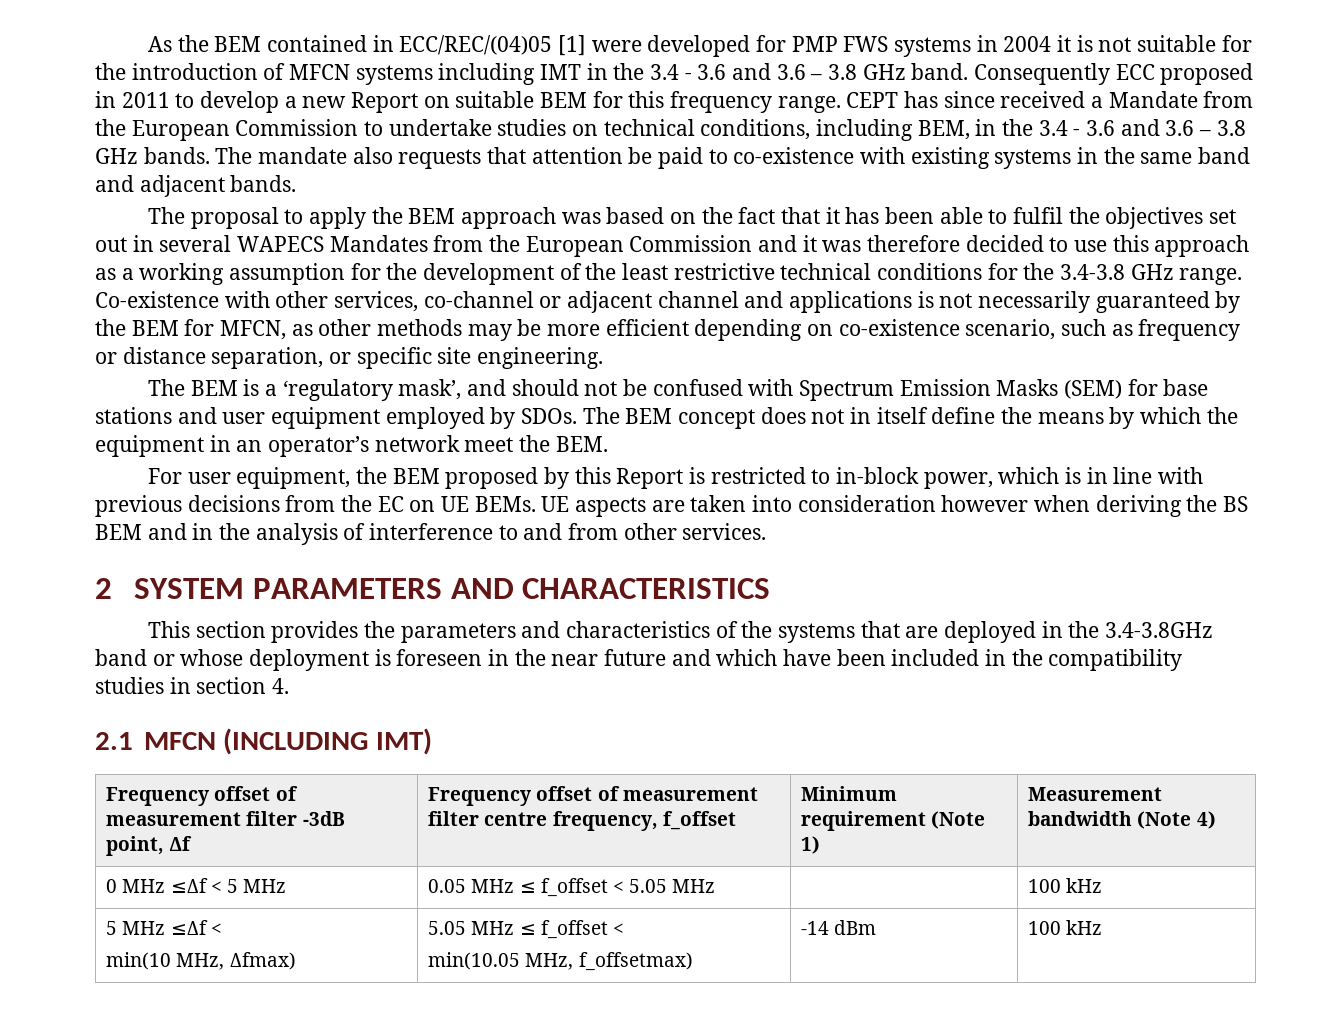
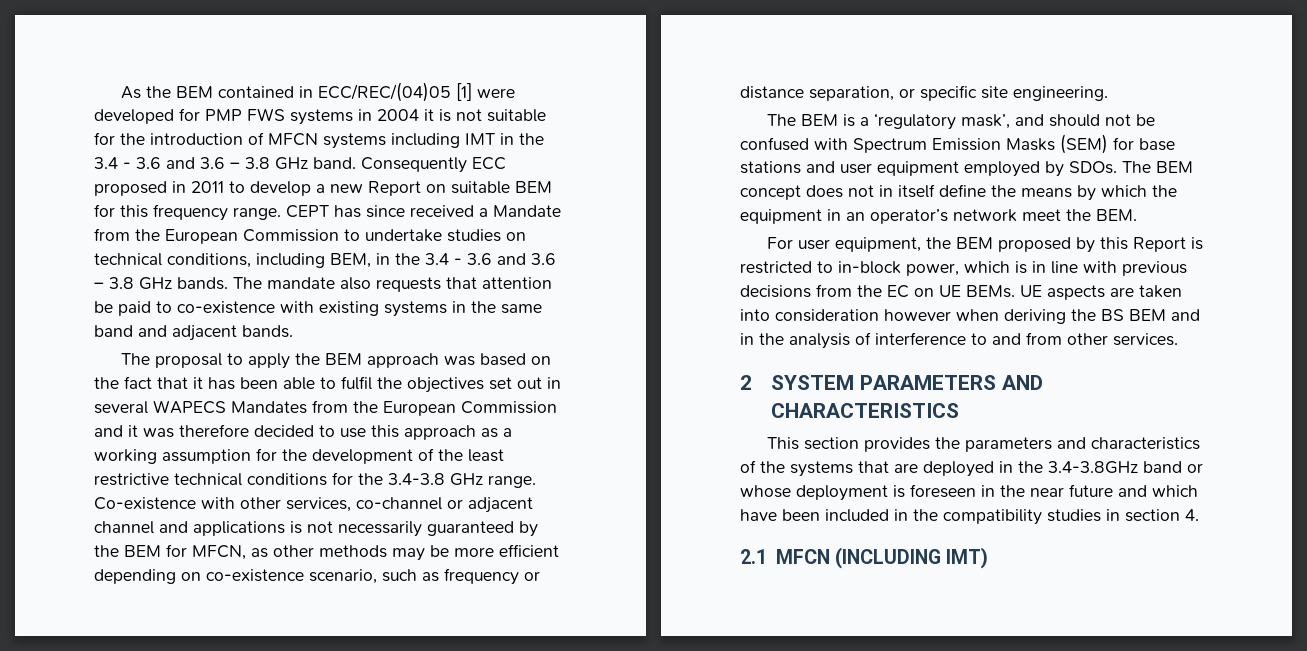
- Frequency offset of measurement filter -3dB point, Δf | Frequency offset of measurement filter centre frequency, f_offset | Minimum requirement (Note 1) | Measurement bandwidth (Note 4)
- 0 MHz ≤Δf < 5 MHz | 0.05 MHz ≤ f_offset < 5.05 MHz | | 100 kHz
- 5 MHz ≤Δf <
- min(10 MHz, Δfmax) | 5.05 MHz ≤ f_offset <
- min(10.05 MHz, f_offsetmax) | -14 dBm | 100 kHz

